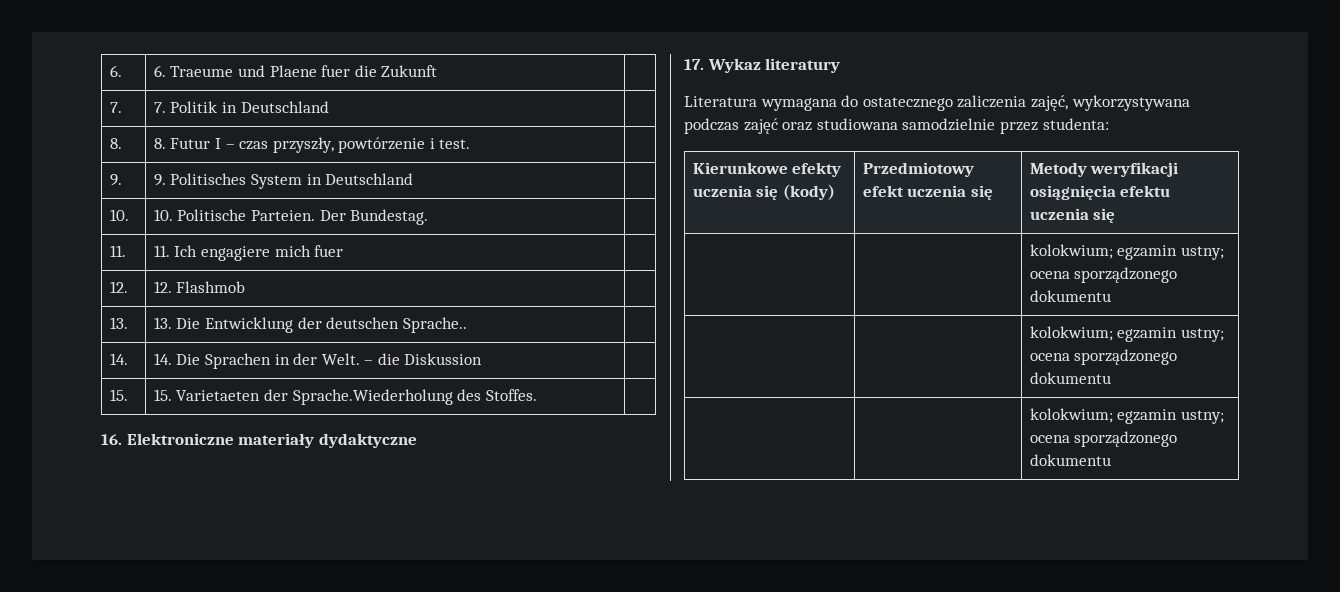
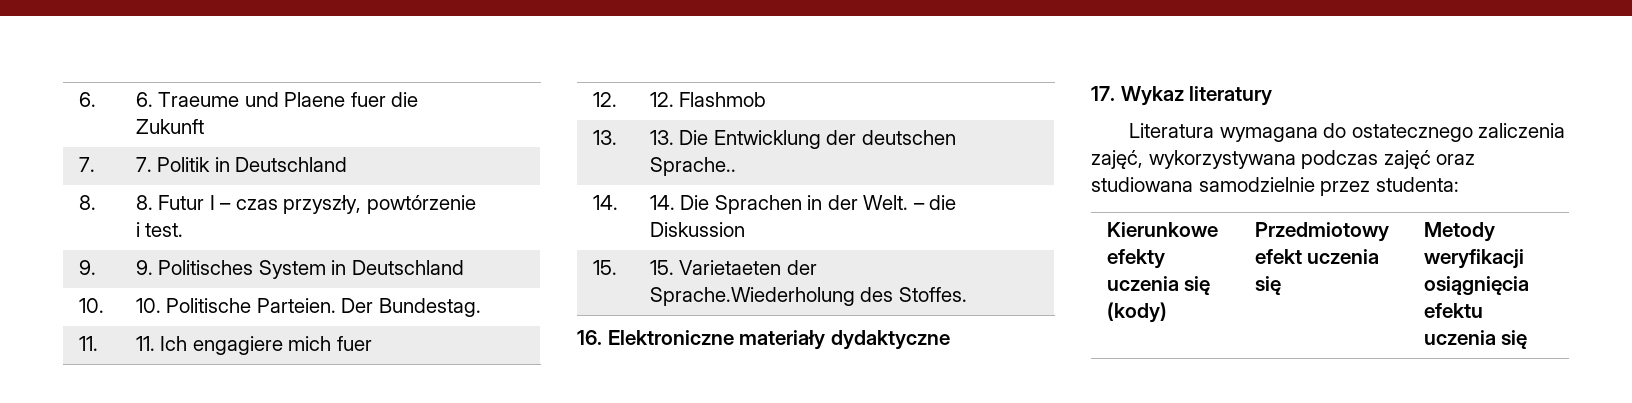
  Kierunkowe efekty uczenia się (kody) | Przedmiotowy efekt uczenia się | Metody weryfikacji osiągnięcia efektu uczenia się
- | | kolokwium; egzamin ustny; ocena sporządzonego dokumentu
- | | kolokwium; egzamin ustny; ocena sporządzonego dokumentu
- | | kolokwium; egzamin ustny; ocena sporządzonego dokumentu

